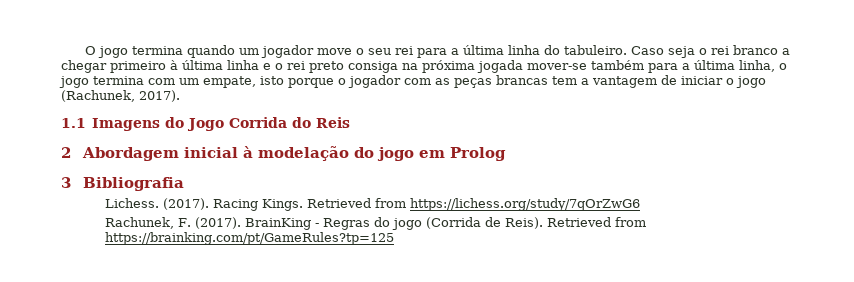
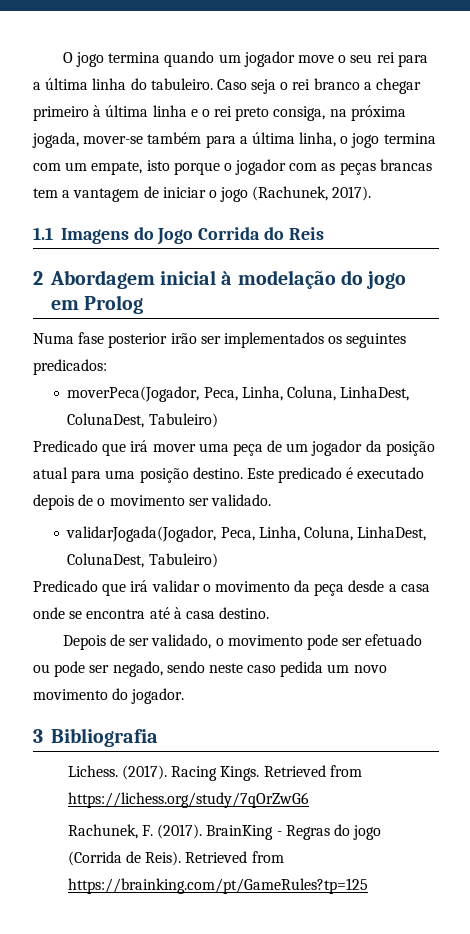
- Caso seja o rei branco a chegar primeiro à última linha e o rei preto consiga na próxima jogada mover-se também para a última linha, o jogo termina com um empate, isto porque o jogador com as peças brancas tem a vantagem de iniciar o jogo (Rachunek, 2017).
+ Caso seja o rei branco a chegar primeiro à última linha e o rei preto consiga, na próxima jogada, mover-se também para a última linha, o jogo termina com um empate, isto porque o jogador com as peças brancas tem a vantagem de iniciar o jogo (Rachunek, 2017).
+ Numa fase posterior irão ser implementados os seguintes predicados:
+ moverPeca(Jogador, Peca, Linha, Coluna, LinhaDest, ColunaDest, Tabuleiro)
+ Predicado que irá mover uma peça de um jogador da posição atual para uma posição destino. Este predicado é executado depois de o movimento ser validado.
+ validarJogada(Jogador, Peca, Linha, Coluna, LinhaDest, ColunaDest, Tabuleiro)
+ Predicado que irá validar o movimento da peça desde a casa onde se encontra até à casa destino.
+ Depois de ser validado, o movimento pode ser efetuado ou pode ser negado, sendo neste caso pedida um novo movimento do jogador.

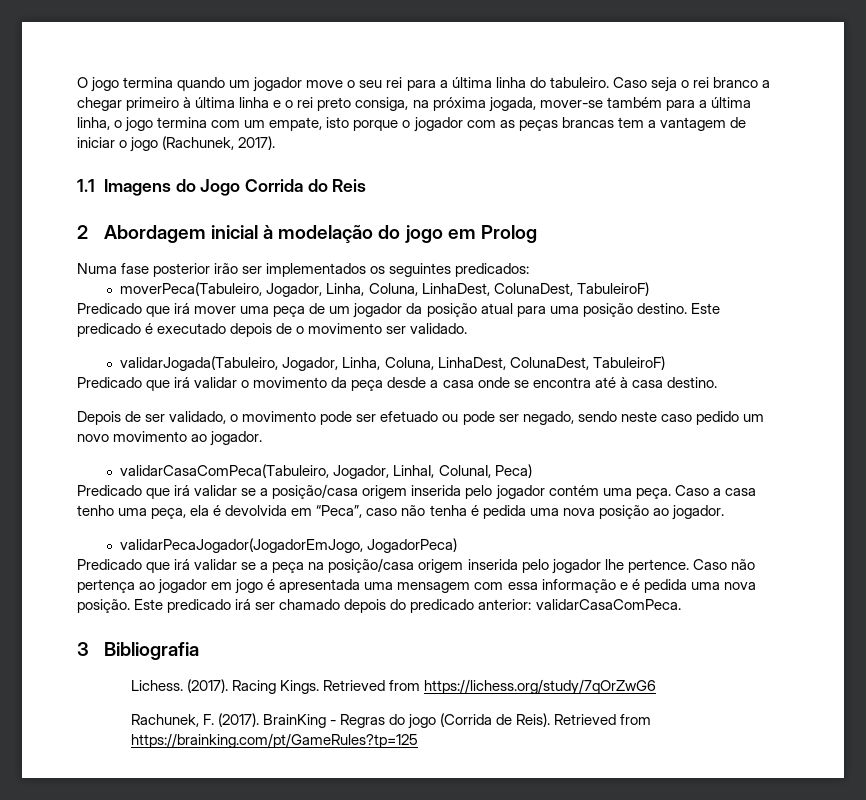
- moverPeca(Jogador, Peca, Linha, Coluna, LinhaDest, ColunaDest, Tabuleiro)
+ moverPeca(Tabuleiro, Jogador, Linha, Coluna, LinhaDest, ColunaDest, TabuleiroF)
- validarJogada(Jogador, Peca, Linha, Coluna, LinhaDest, ColunaDest, Tabuleiro)
+ validarJogada(Tabuleiro, Jogador, Linha, Coluna, LinhaDest, ColunaDest, TabuleiroF)
- Depois de ser validado, o movimento pode ser efetuado ou pode ser negado, sendo neste caso pedida um novo movimento do jogador.
+ Depois de ser validado, o movimento pode ser efetuado ou pode ser negado, sendo neste caso pedido um novo movimento ao jogador.
+ validarCasaComPeca(Tabuleiro, Jogador, LinhaI, ColunaI, Peca)
+ Predicado que irá validar se a posição/casa origem inserida pelo jogador contém uma peça. Caso a casa tenho uma peça, ela é devolvida em “Peca”, caso não tenha é pedida uma nova posição ao jogador.
+ validarPecaJogador(JogadorEmJogo, JogadorPeca)
+ Predicado que irá validar se a peça na posição/casa origem inserida pelo jogador lhe pertence. Caso não pertença ao jogador em jogo é apresentada uma mensagem com essa informação e é pedida uma nova posição. Este predicado irá ser chamado depois do predicado anterior: validarCasaComPeca.

